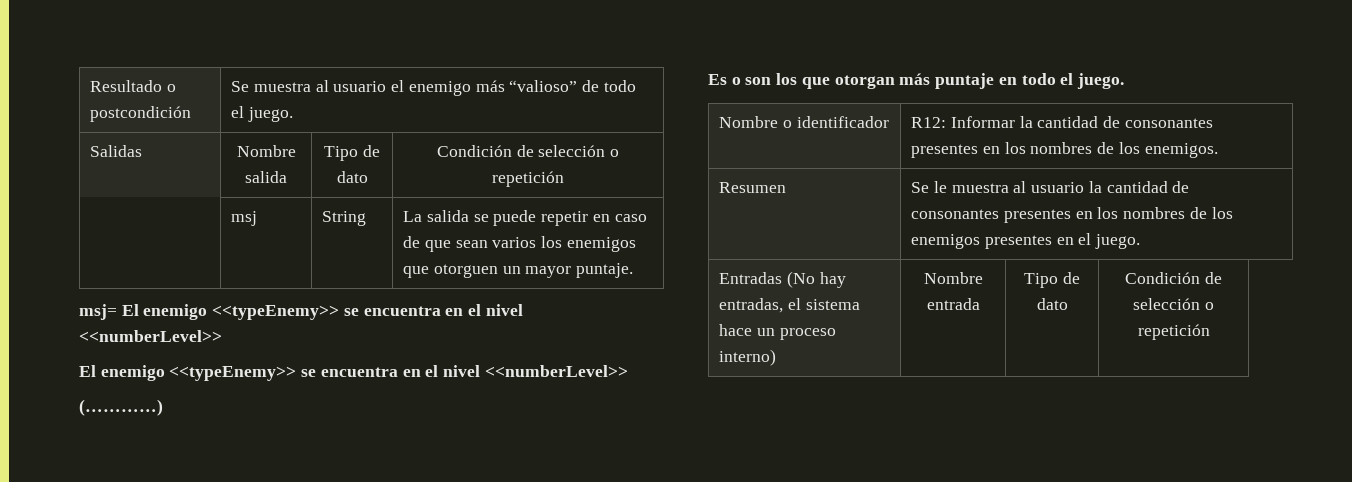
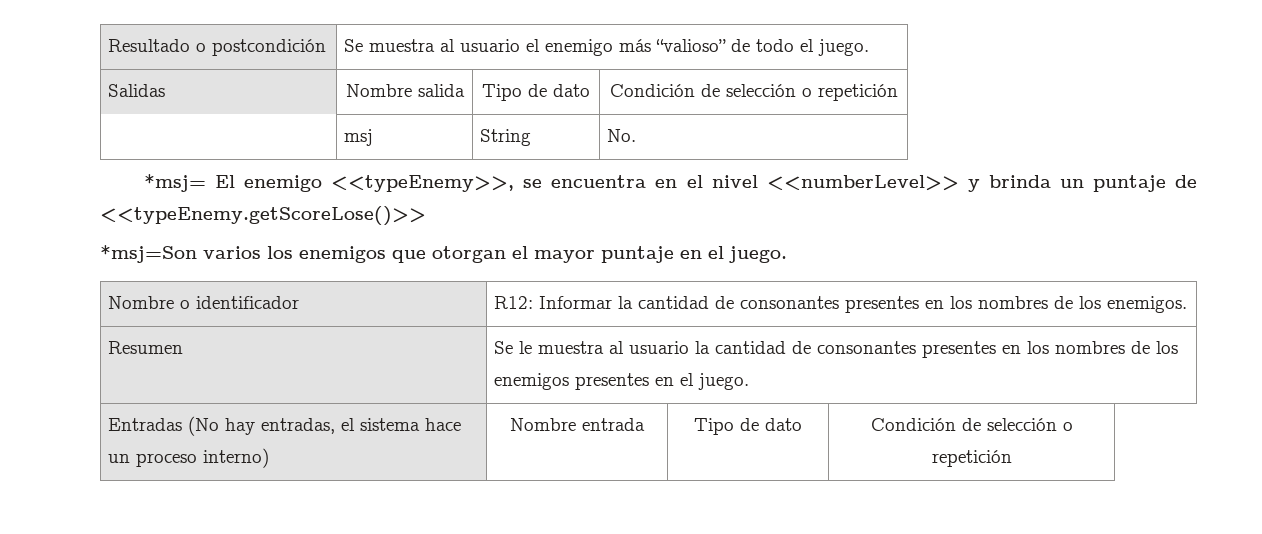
- | msj | String | La salida se puede repetir en caso de que sean varios los enemigos que otorguen un mayor puntaje.
- msj= El enemigo <<typeEnemy>> se encuentra en el nivel <<numberLevel>>
- El enemigo <<typeEnemy>> se encuentra en el nivel <<numberLevel>>
- (…………)
- Es o son los que otorgan más puntaje en todo el juego.
+ | msj | String | No.
+ *msj= El enemigo <<typeEnemy>>, se encuentra en el nivel <<numberLevel>> y brinda un puntaje de <<typeEnemy.getScoreLose()>>
+ *msj=Son varios los enemigos que otorgan el mayor puntaje en el juego.

